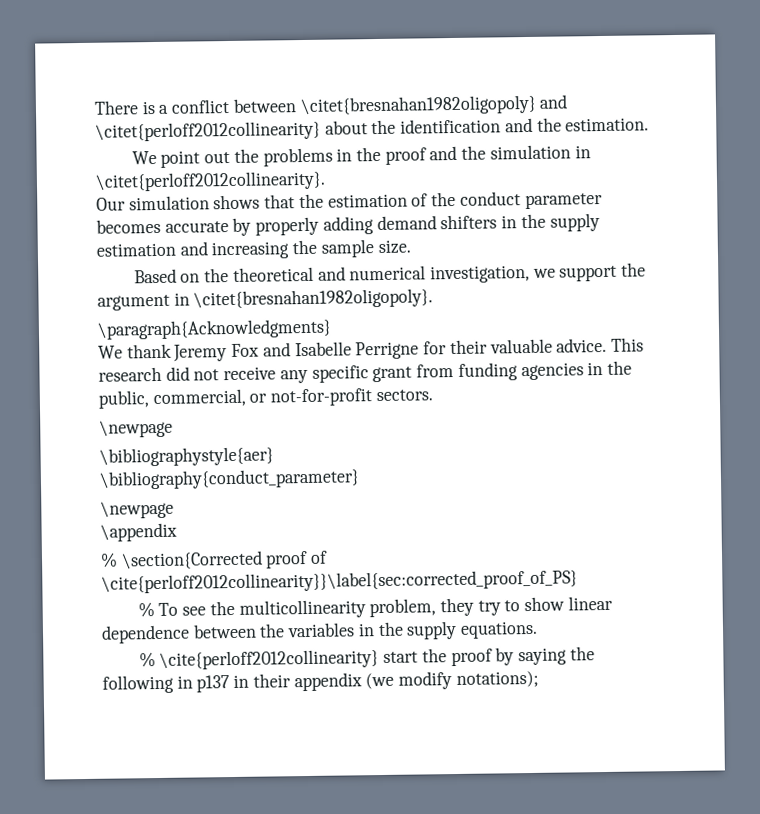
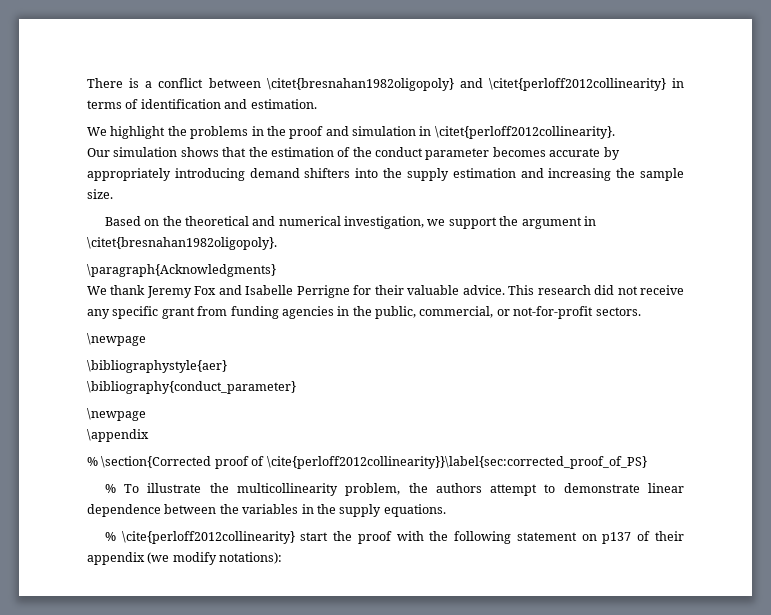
- There is a conflict between \citet{bresnahan1982oligopoly} and \citet{perloff2012collinearity} about the identification and the estimation.
+ There is a conflict between \citet{bresnahan1982oligopoly} and \citet{perloff2012collinearity} in terms of identification and estimation.
- We point out the problems in the proof and the simulation in \citet{perloff2012collinearity}.
+ We highlight the problems in the proof and simulation in \citet{perloff2012collinearity}.
- Our simulation shows that the estimation of the conduct parameter becomes accurate by properly adding demand shifters in the supply estimation and increasing the sample size.
+ Our simulation shows that the estimation of the conduct parameter becomes accurate by appropriately introducing demand shifters into the supply estimation and increasing the sample size.
- % To see the multicollinearity problem, they try to show linear dependence between the variables in the supply equations.
+ % To illustrate the multicollinearity problem, the authors attempt to demonstrate linear dependence between the variables in the supply equations.
- % \cite{perloff2012collinearity} start the proof by saying the following in p137 in their appendix (we modify notations);
+ % \cite{perloff2012collinearity} start the proof with the following statement on p137 of their appendix (we modify notations):

